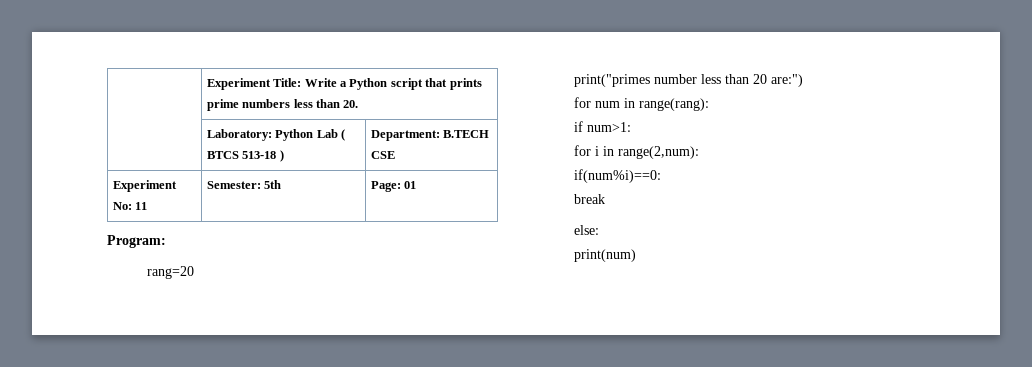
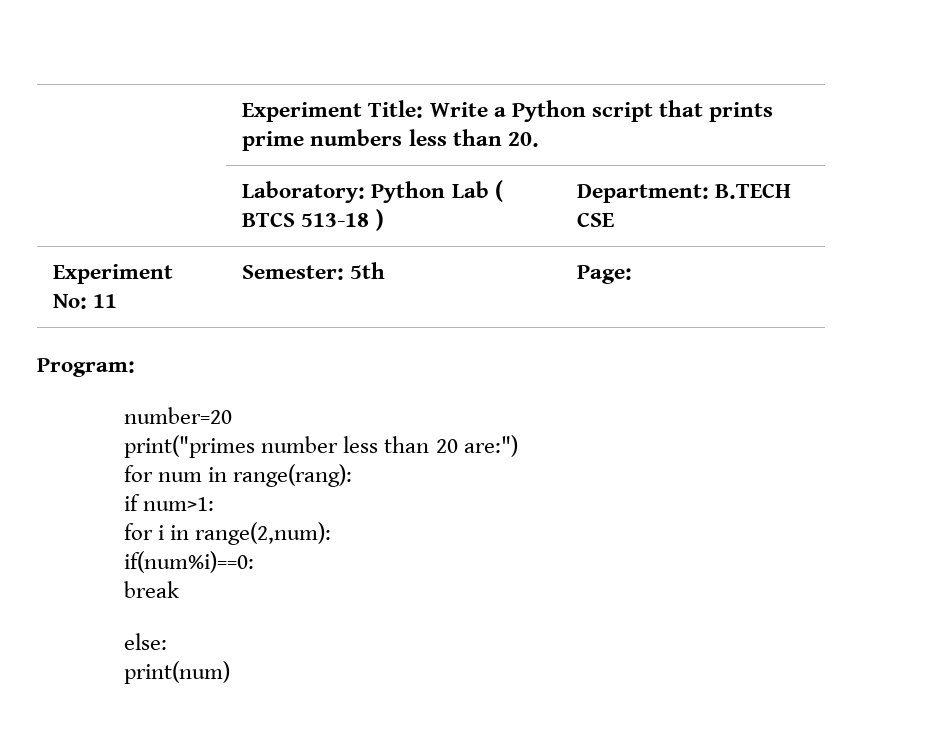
- Experiment No: 11 | Semester: 5th | Page: 01
+ Experiment No: 11 | Semester: 5th | Page:
- rang=20
+ number=20

